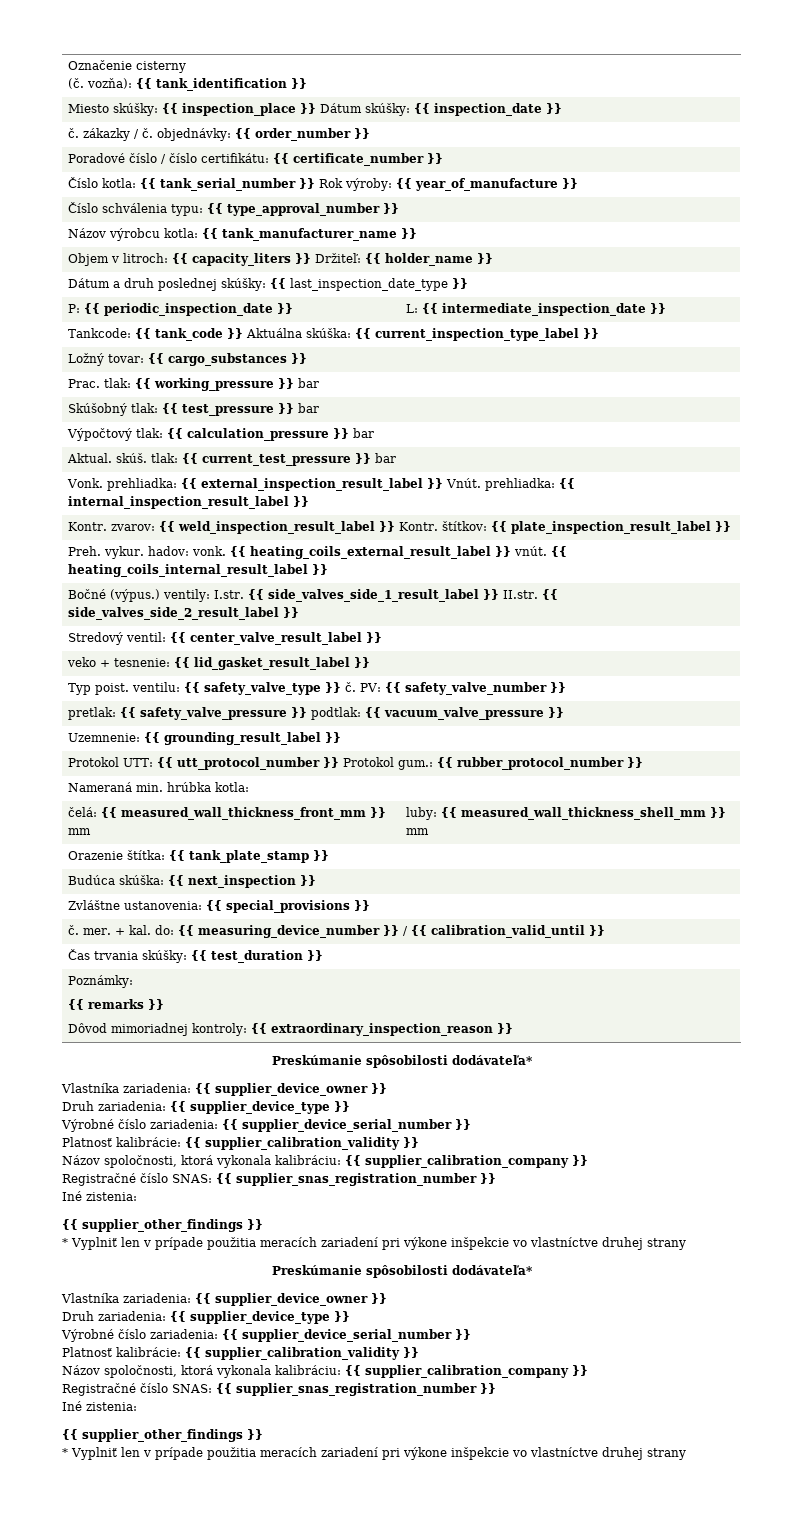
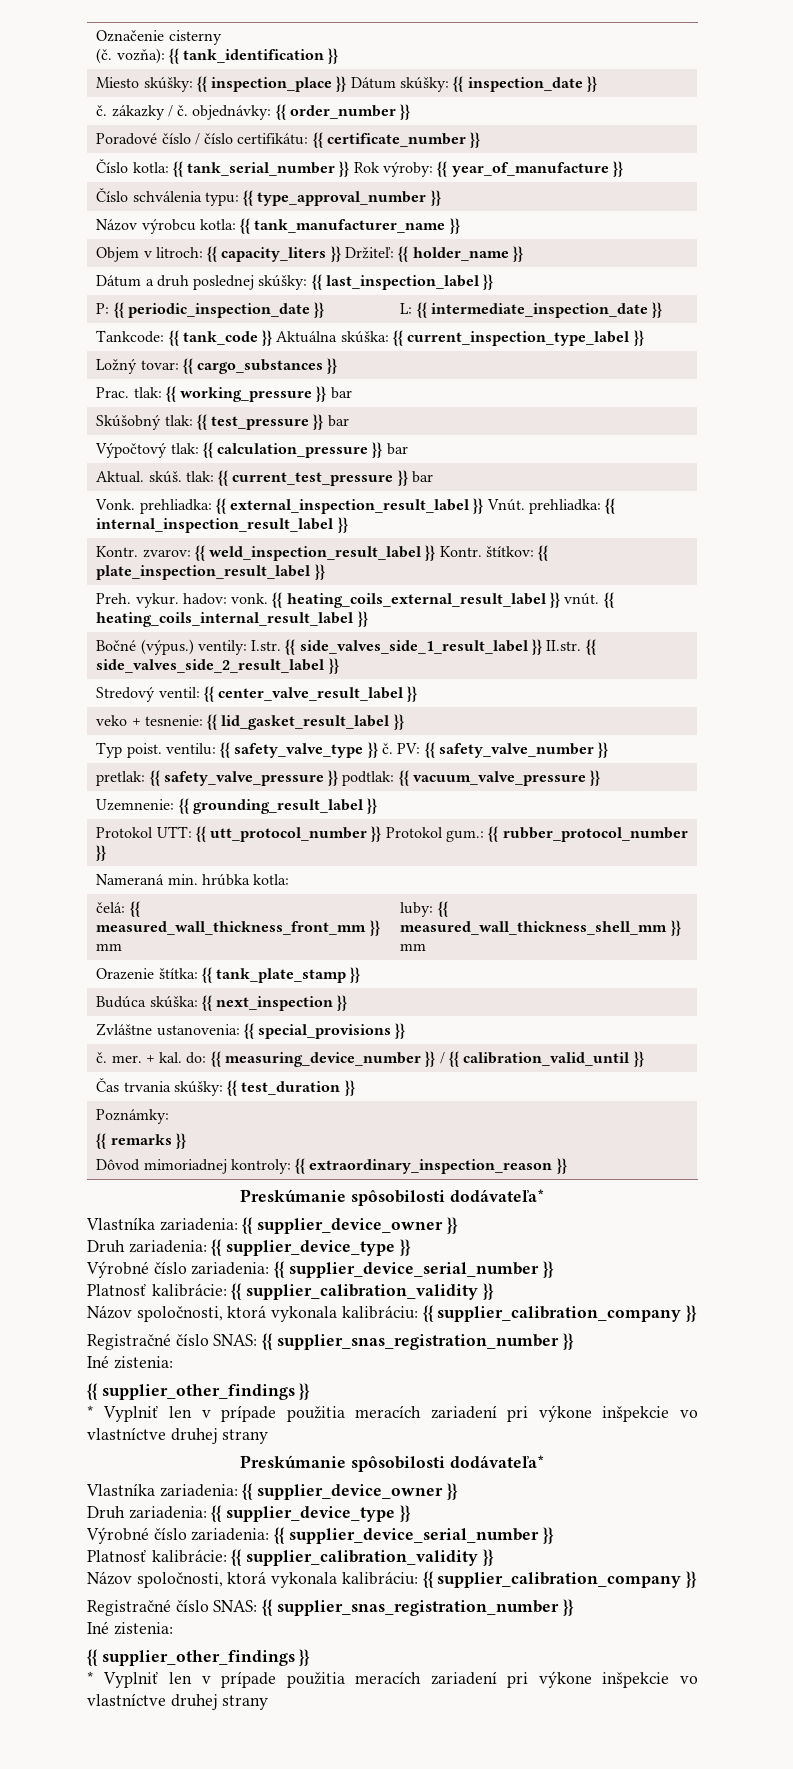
- Dátum a druh poslednej skúšky: {{ last_inspection_date_type }}
+ Dátum a druh poslednej skúšky: {{ last_inspection_label }}

